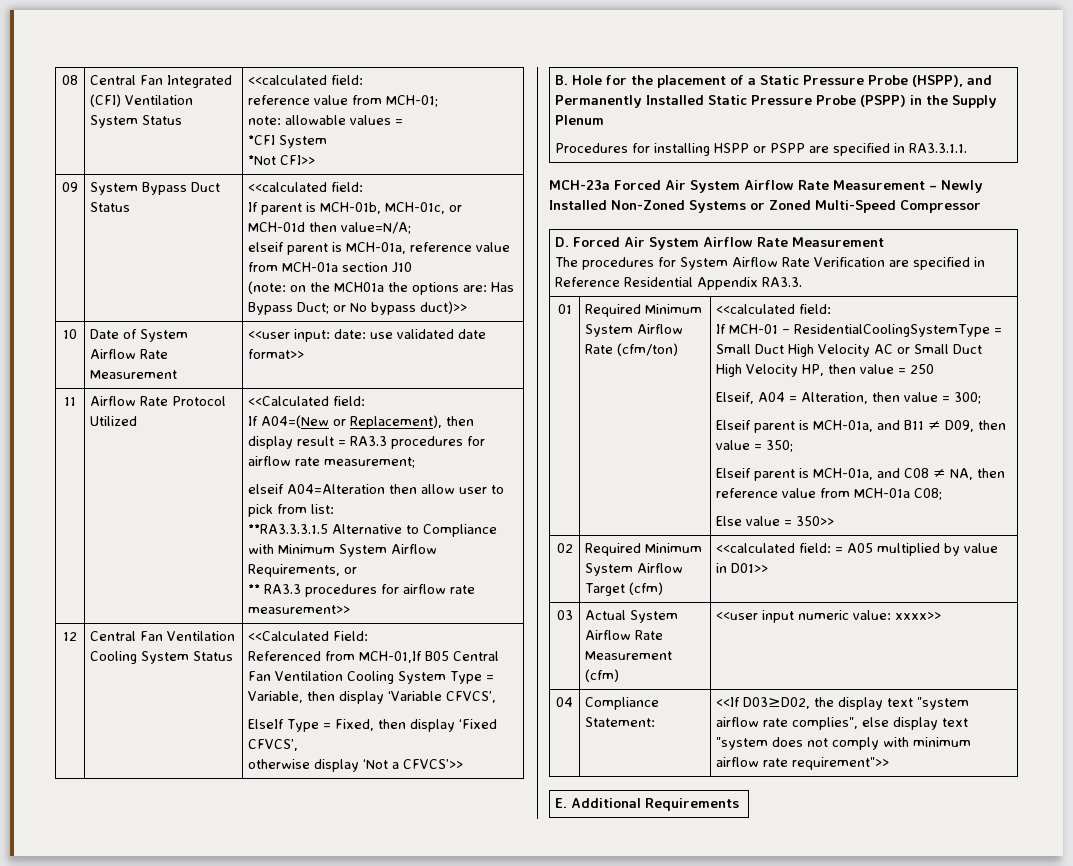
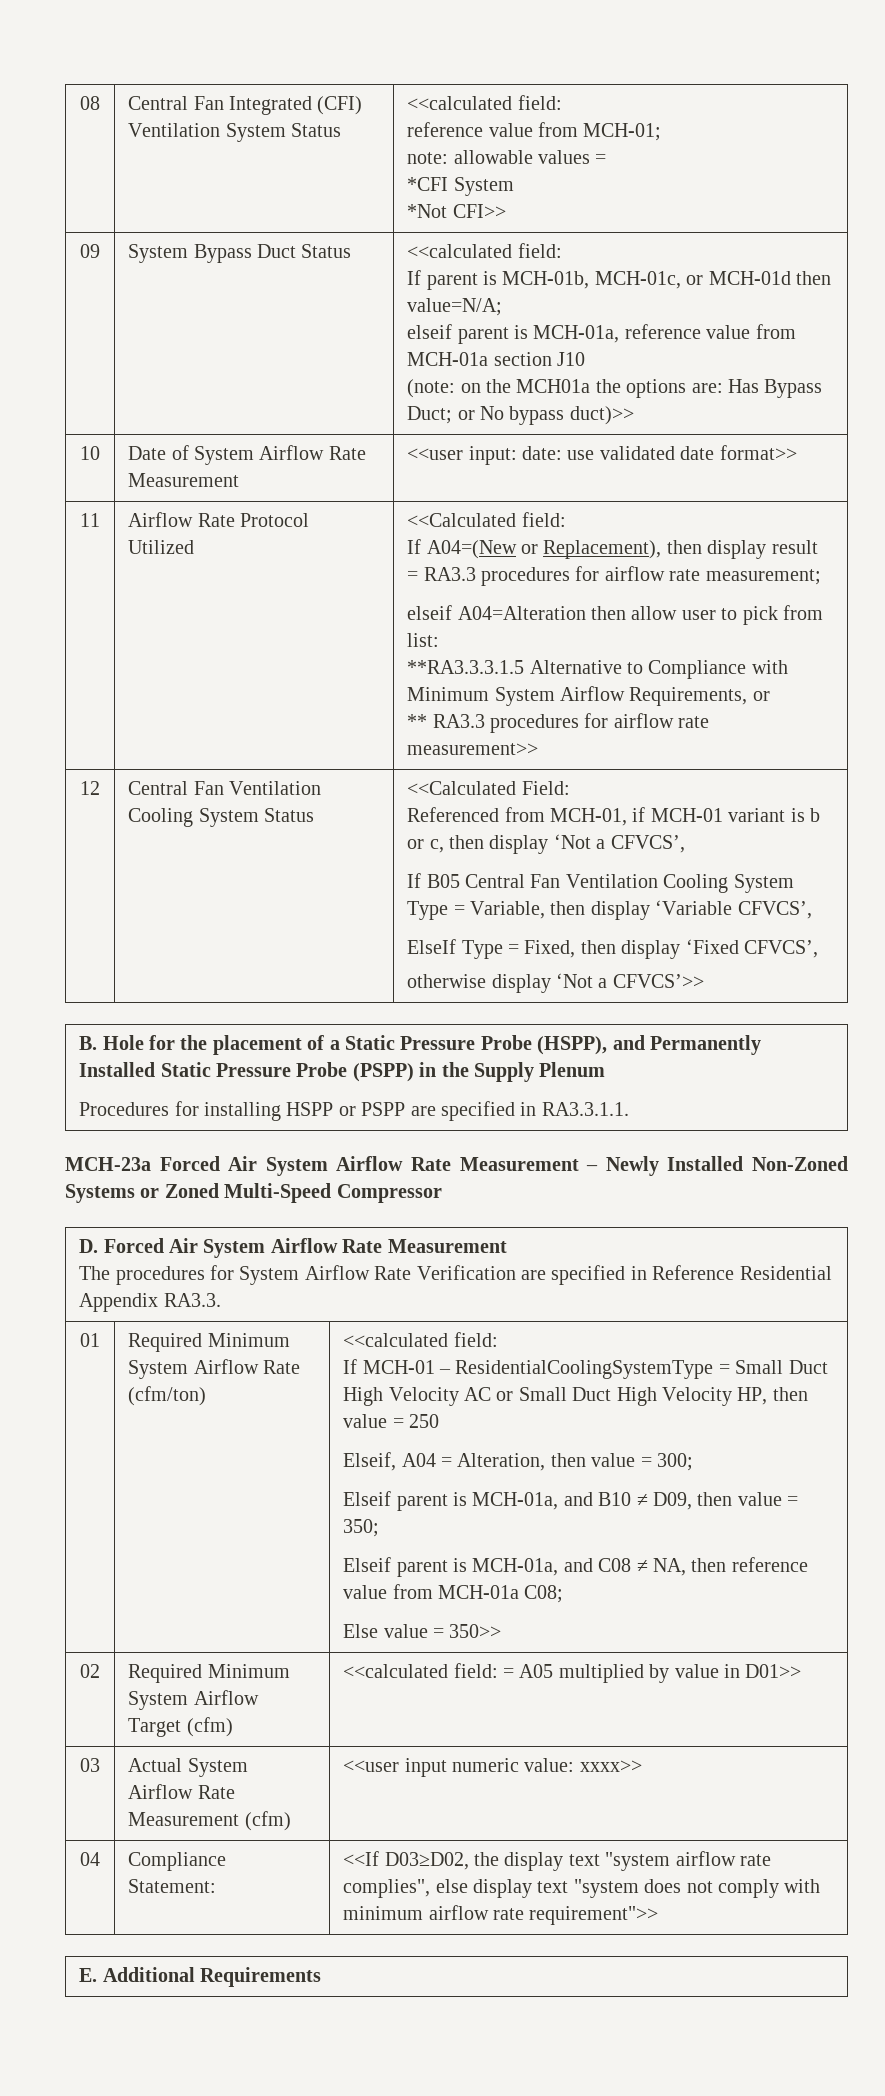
- Referenced from MCH-01,If B05 Central Fan Ventilation Cooling System Type = Variable, then display ‘Variable CFVCS’,
+ Referenced from MCH-01, if MCH-01 variant is b or c, then display ‘Not a CFVCS’,
+ If B05 Central Fan Ventilation Cooling System Type = Variable, then display ‘Variable CFVCS’,
- Elseif parent is MCH-01a, and B11 ≠ D09, then value = 350;
+ Elseif parent is MCH-01a, and B10 ≠ D09, then value = 350;

